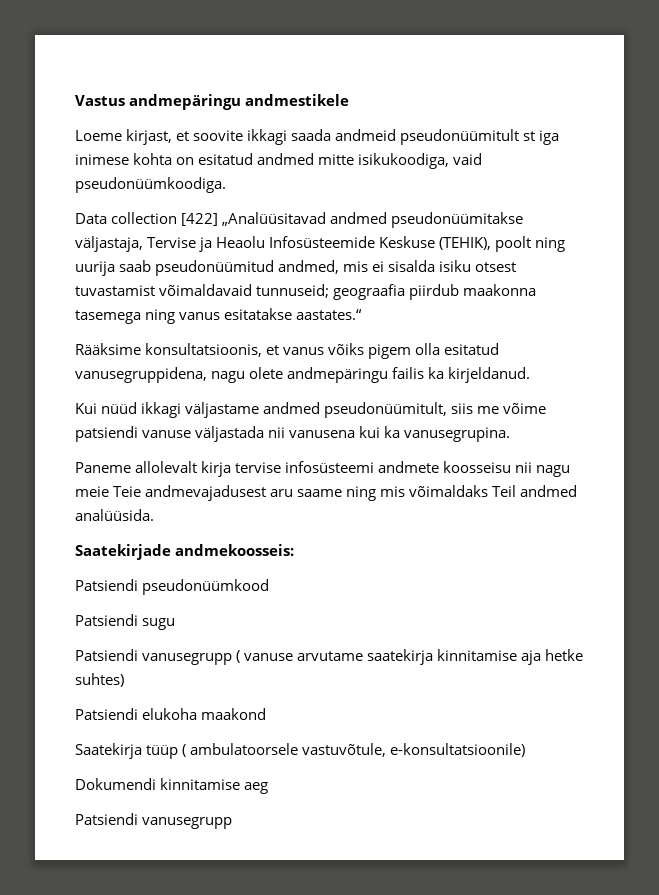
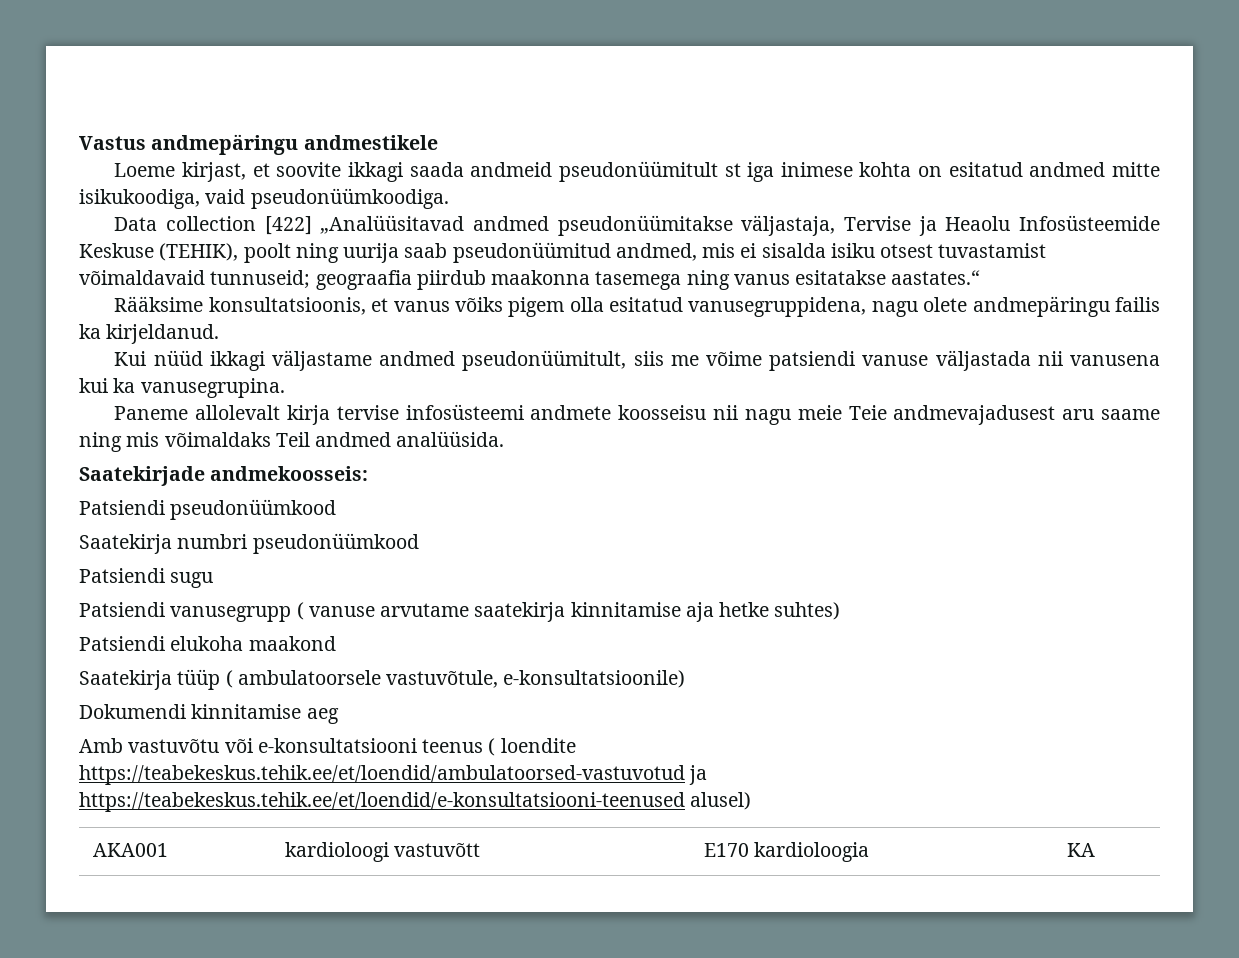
+ Saatekirja numbri pseudonüümkood
  Dokumendi kinnitamise aeg
- Patsiendi vanusegrupp
+ Amb vastuvõtu või e-konsultatsiooni teenus ( loendite https://teabekeskus.tehik.ee/et/loendid/ambulatoorsed-vastuvotud ja https://teabekeskus.tehik.ee/et/loendid/e-konsultatsiooni-teenused alusel)
+ AKA001 | kardioloogi vastuvõtt | E170 kardioloogia | KA

